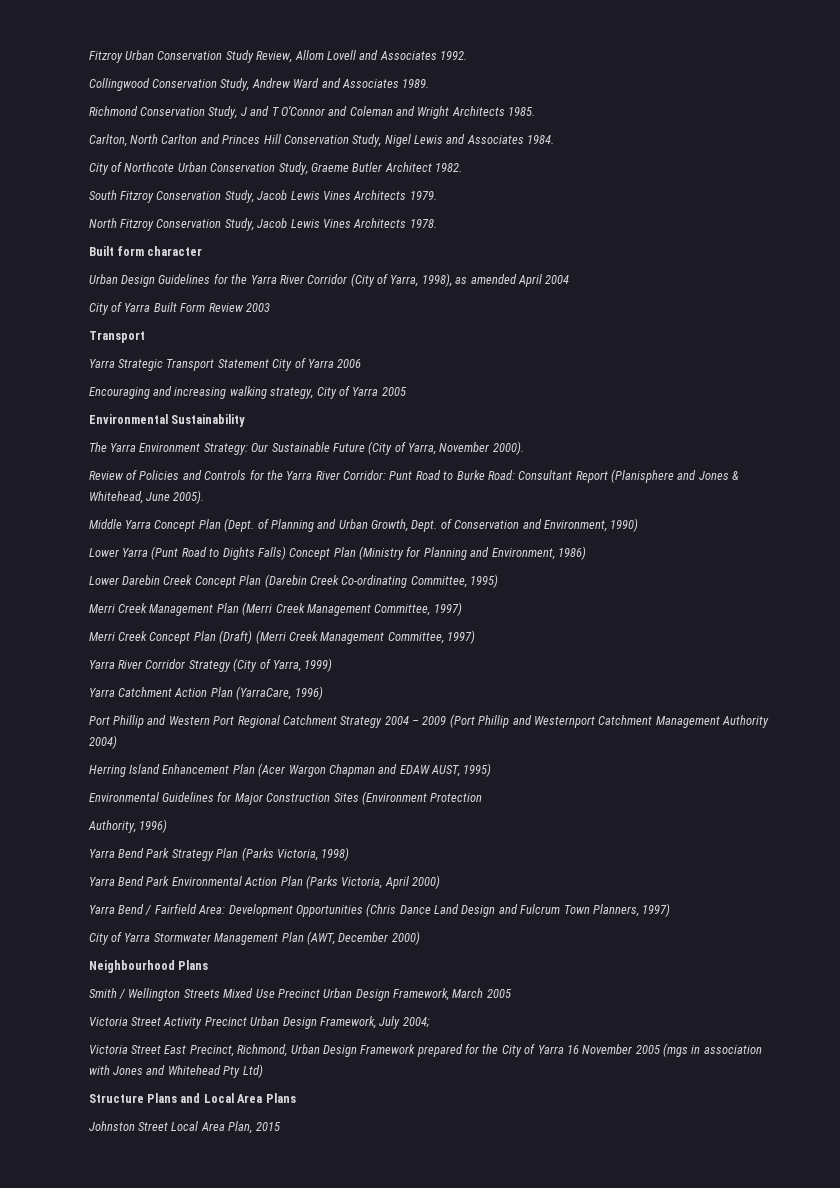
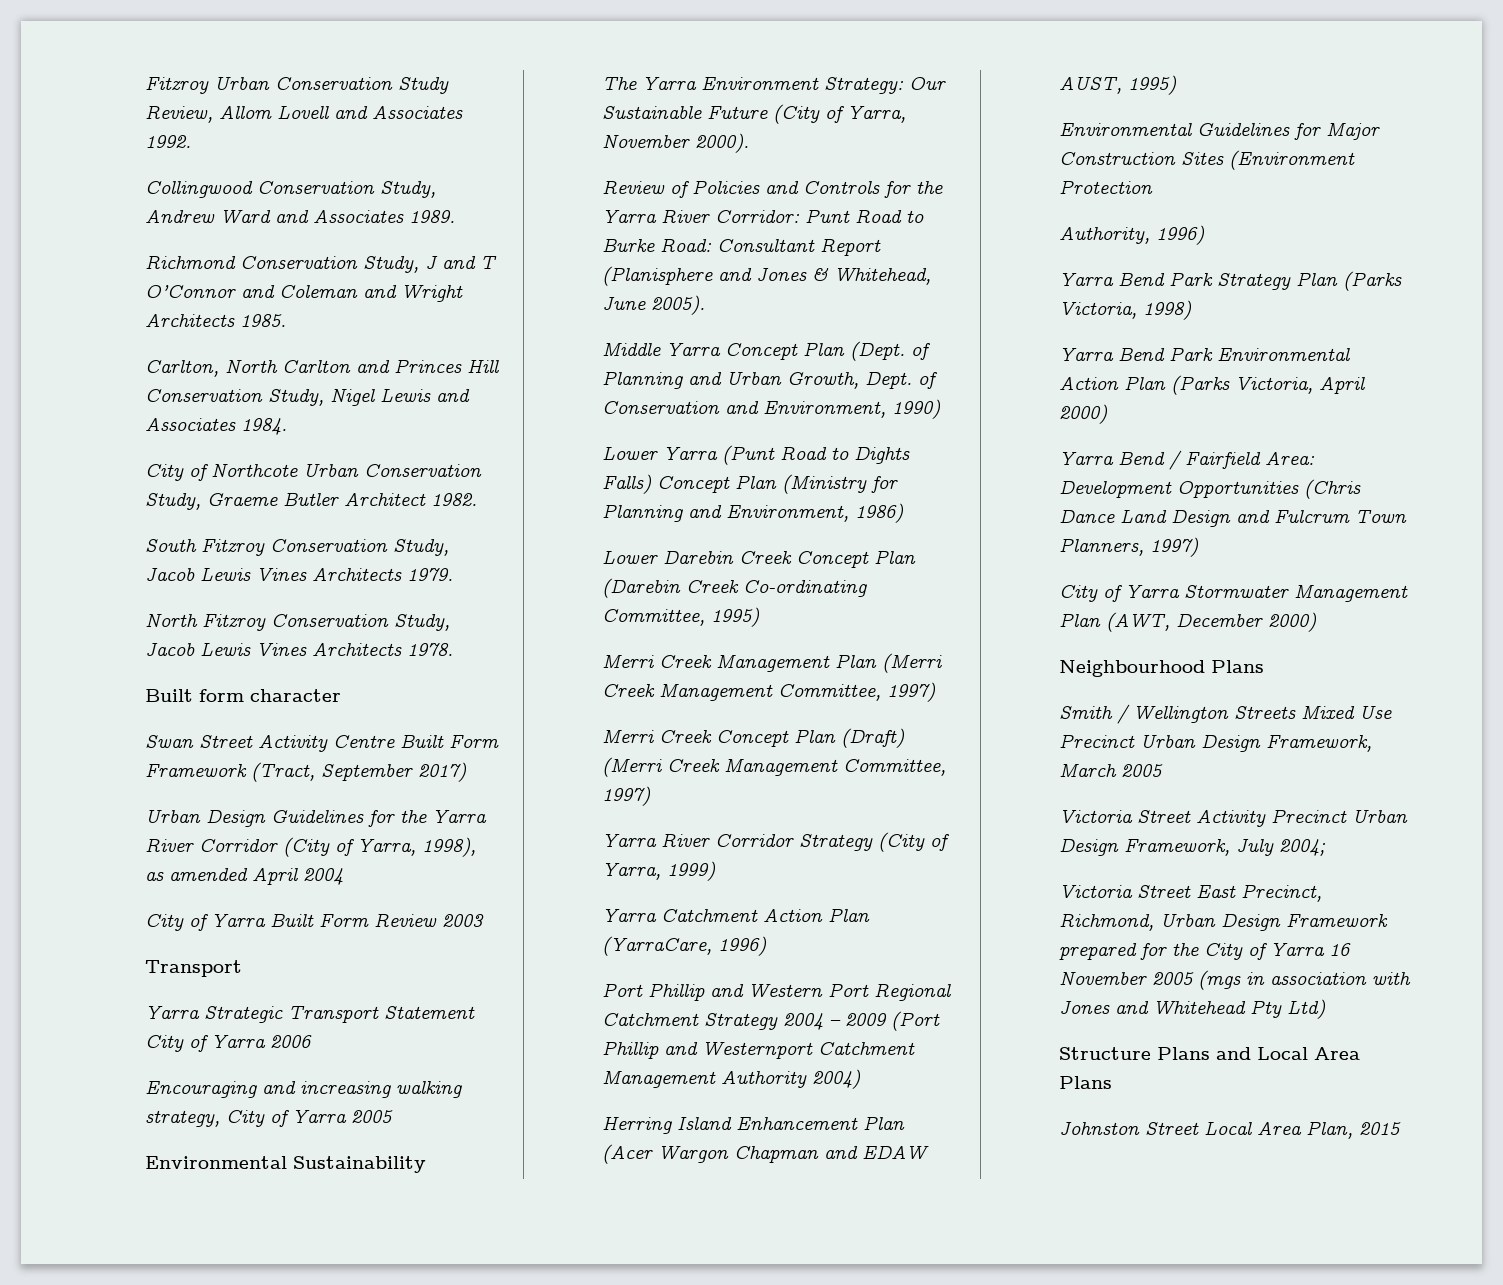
+ Swan Street Activity Centre Built Form Framework (Tract, September 2017)

